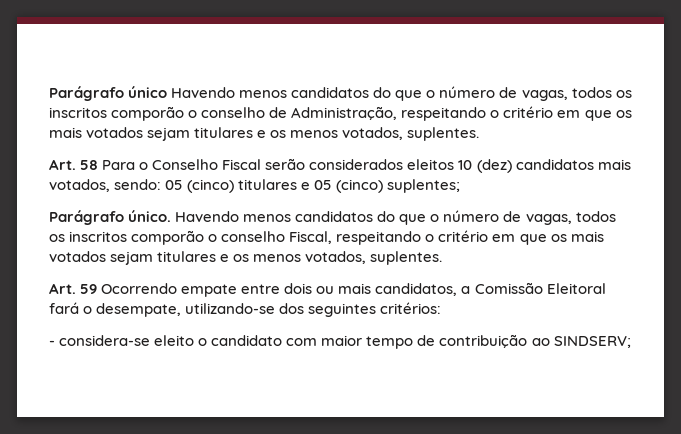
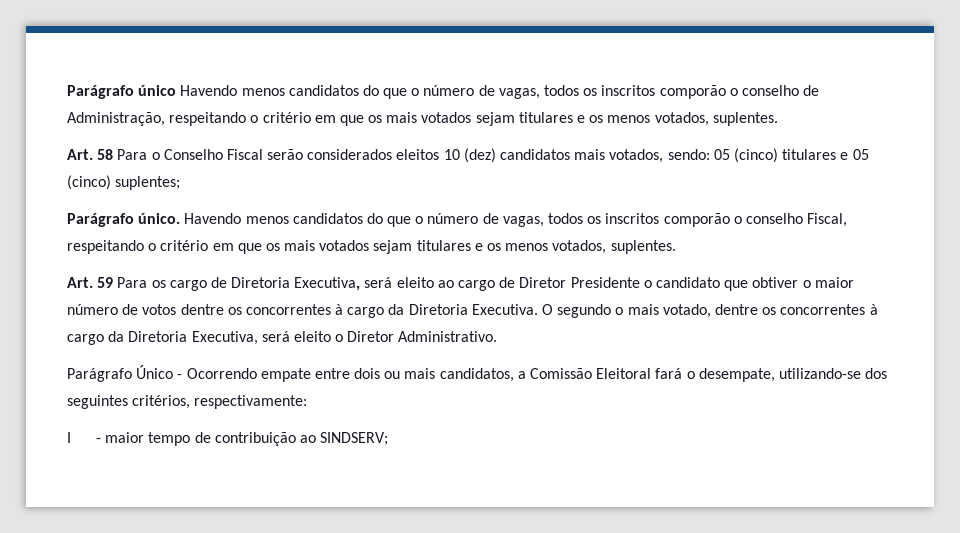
- Art. 59 Ocorrendo empate entre dois ou mais candidatos, a Comissão Eleitoral fará o desempate, utilizando-se dos seguintes critérios:
- - considera-se eleito o candidato com maior tempo de contribuição ao SINDSERV;
+ Art. 59 Para os cargo de Diretoria Executiva, será eleito ao cargo de Diretor Presidente o candidato que obtiver o maior número de votos dentre os concorrentes à cargo da Diretoria Executiva. O segundo o mais votado, dentre os concorrentes à cargo da Diretoria Executiva, será eleito o Diretor Administrativo.
+ Parágrafo Único - Ocorrendo empate entre dois ou mais candidatos, a Comissão Eleitoral fará o desempate, utilizando-se dos seguintes critérios, respectivamente:
+ I - maior tempo de contribuição ao SINDSERV;

